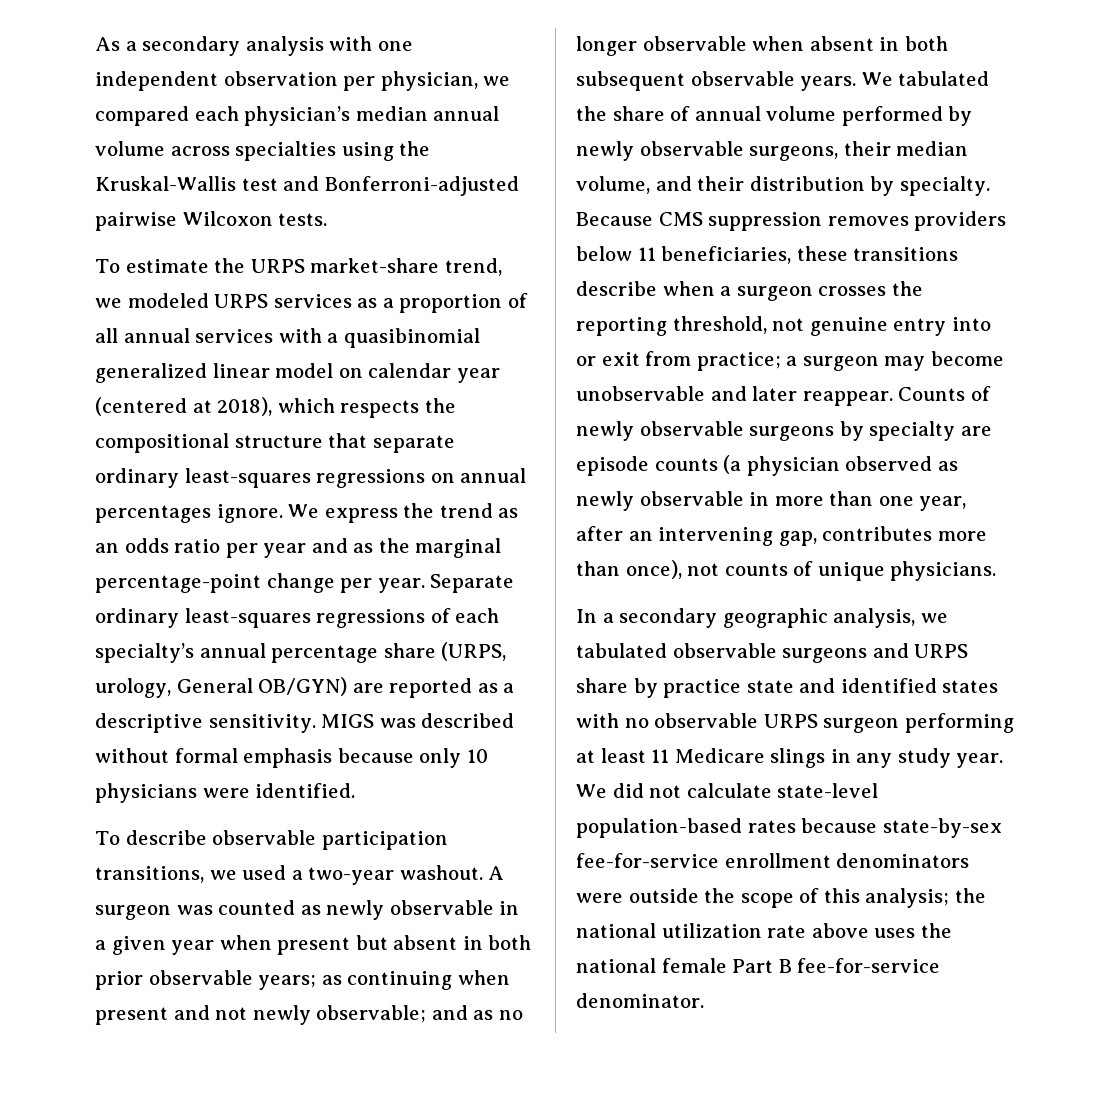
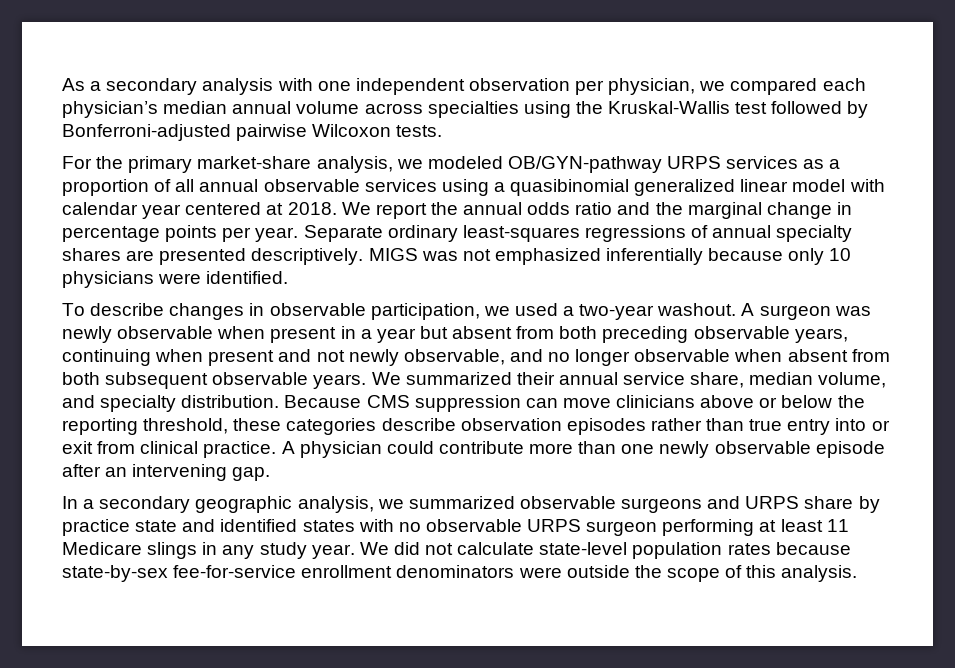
- As a secondary analysis with one independent observation per physician, we compared each physician’s median annual volume across specialties using the Kruskal-Wallis test and Bonferroni-adjusted pairwise Wilcoxon tests.
+ As a secondary analysis with one independent observation per physician, we compared each physician’s median annual volume across specialties using the Kruskal-Wallis test followed by Bonferroni-adjusted pairwise Wilcoxon tests.
- To estimate the URPS market-share trend, we modeled URPS services as a proportion of all annual services with a quasibinomial generalized linear model on calendar year (centered at 2018), which respects the compositional structure that separate ordinary least-squares regressions on annual percentages ignore. We express the trend as an odds ratio per year and as the marginal percentage-point change per year.
+ For the primary market-share analysis, we modeled OB/GYN-pathway URPS services as a proportion of all annual observable services using a quasibinomial generalized linear model with calendar year centered at 2018. We report the annual odds ratio and the marginal change in percentage points per year.
- Separate ordinary least-squares regressions of each specialty’s annual percentage share (URPS, urology, General OB/GYN) are reported as a descriptive sensitivity. MIGS was described without formal emphasis because only 10 physicians were identified.
+ Separate ordinary least-squares regressions of annual specialty shares are presented descriptively. MIGS was not emphasized inferentially because only 10 physicians were identified.
- To describe observable participation transitions, we used a two-year washout.
+ To describe changes in observable participation, we used a two-year washout.
- A surgeon was counted as newly observable in a given year when present but absent in both prior observable years; as continuing when present and not newly observable; and as no longer observable when absent in both subsequent observable years.
+ A surgeon was newly observable when present in a year but absent from both preceding observable years, continuing when present and not newly observable, and no longer observable when absent from both subsequent observable years.
- We tabulated the share of annual volume performed by newly observable surgeons, their median volume, and their distribution by specialty. Because CMS suppression removes providers below 11 beneficiaries, these transitions describe when a surgeon crosses the reporting threshold, not genuine entry into or exit from practice; a surgeon may become unobservable and later reappear. Counts of newly observable surgeons by specialty are episode counts (a physician observed as newly observable in more than one year, after an intervening gap, contributes more than once), not counts of unique physicians.
+ We summarized their annual service share, median volume, and specialty distribution. Because CMS suppression can move clinicians above or below the reporting threshold, these categories describe observation episodes rather than true entry into or exit from clinical practice. A physician could contribute more than one newly observable episode after an intervening gap.
- In a secondary geographic analysis, we tabulated observable surgeons and URPS share by practice state and identified states with no observable URPS surgeon performing at least 11 Medicare slings in any study year.
+ In a secondary geographic analysis, we summarized observable surgeons and URPS share by practice state and identified states with no observable URPS surgeon performing at least 11 Medicare slings in any study year.
- We did not calculate state-level population-based rates because state-by-sex fee-for-service enrollment denominators were outside the scope of this analysis; the national utilization rate above uses the national female Part B fee-for-service denominator.
+ We did not calculate state-level population rates because state-by-sex fee-for-service enrollment denominators were outside the scope of this analysis.

